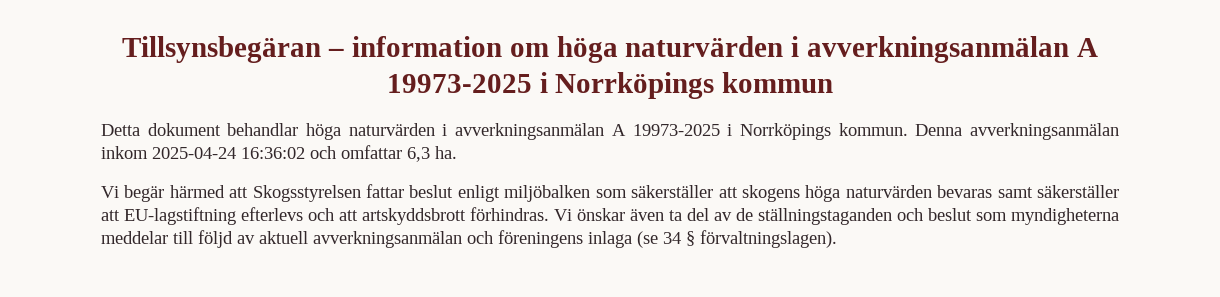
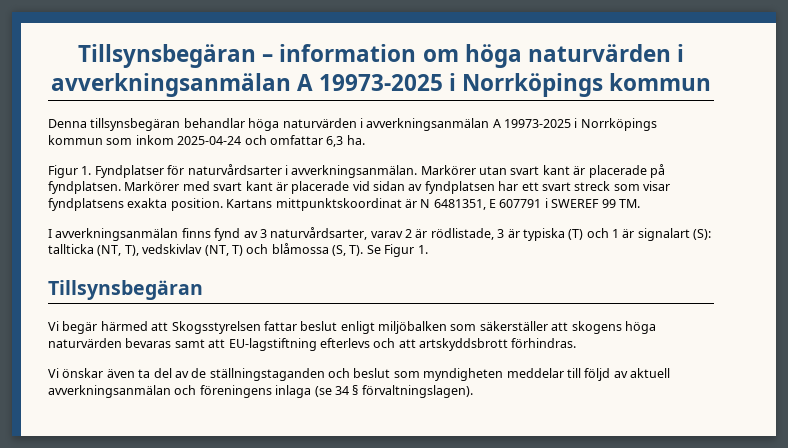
- Detta dokument behandlar höga naturvärden i avverkningsanmälan A 19973-2025 i Norrköpings kommun. Denna avverkningsanmälan inkom 2025-04-24 16:36:02 och omfattar 6,3 ha.
+ Denna tillsynsbegäran behandlar höga naturvärden i avverkningsanmälan A 19973-2025 i Norrköpings kommun som inkom 2025-04-24 och omfattar 6,3 ha.
+ Figur 1. Fyndplatser för naturvårdsarter i avverkningsanmälan. Markörer utan svart kant är placerade på fyndplatsen. Markörer med svart kant är placerade vid sidan av fyndplatsen har ett svart streck som visar fyndplatsens exakta position. Kartans mittpunktskoordinat är N 6481351, E 607791 i SWEREF 99 TM.
+ I avverkningsanmälan finns fynd av 3 naturvårdsarter, varav 2 är rödlistade, 3 är typiska (T) och 1 är signalart (S): tallticka (NT, T), vedskivlav (NT, T) och blåmossa (S, T). Se Figur 1.
+ Tillsynsbegäran
- Vi begär härmed att Skogsstyrelsen fattar beslut enligt miljöbalken som säkerställer att skogens höga naturvärden bevaras samt säkerställer att EU-lagstiftning efterlevs och att artskyddsbrott förhindras. Vi önskar även ta del av de ställningstaganden och beslut som myndigheterna meddelar till följd av aktuell avverkningsanmälan och föreningens inlaga (se 34 § förvaltningslagen).
+ Vi begär härmed att Skogsstyrelsen fattar beslut enligt miljöbalken som säkerställer att skogens höga naturvärden bevaras samt att EU-lagstiftning efterlevs och att artskyddsbrott förhindras.
+ Vi önskar även ta del av de ställningstaganden och beslut som myndigheten meddelar till följd av aktuell avverkningsanmälan och föreningens inlaga (se 34 § förvaltningslagen).

